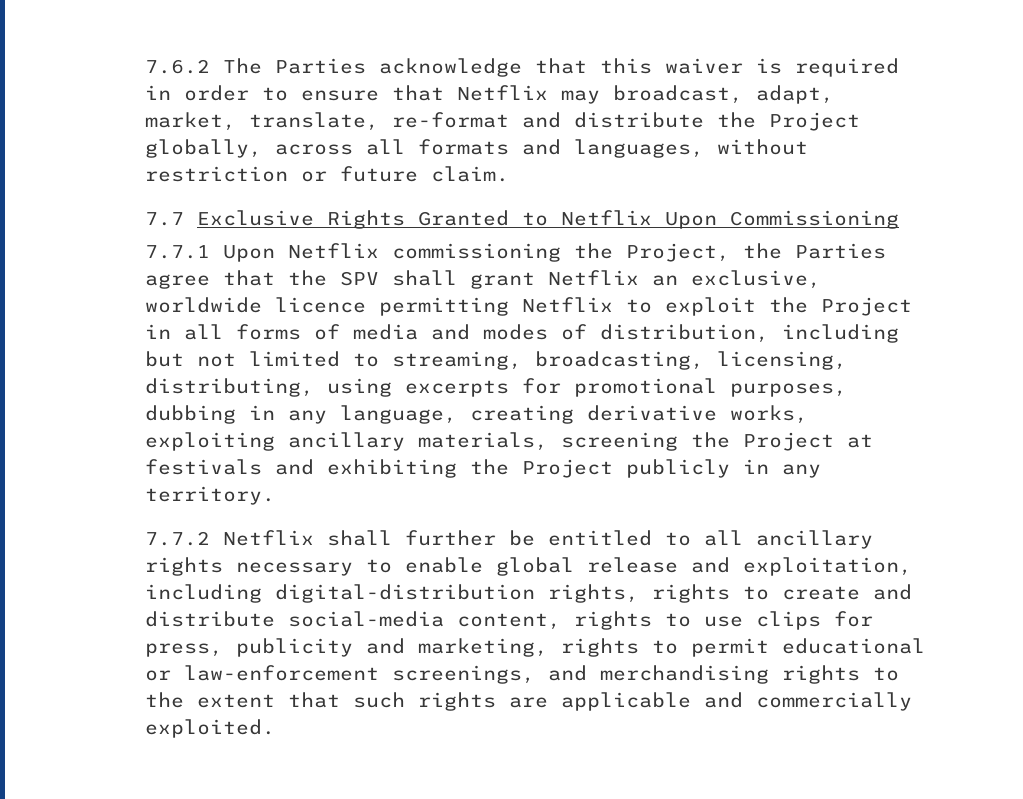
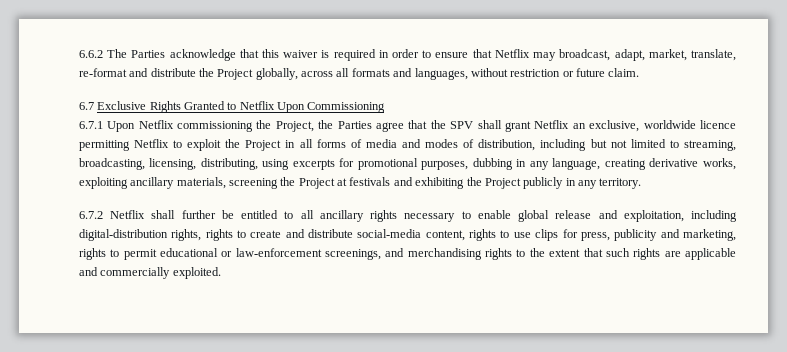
- 7.6.2 The Parties acknowledge that this waiver is required in order to ensure that Netflix may broadcast, adapt, market, translate, re-format and distribute the Project globally, across all formats and languages, without restriction or future claim.
+ 6.6.2 The Parties acknowledge that this waiver is required in order to ensure that Netflix may broadcast, adapt, market, translate, re-format and distribute the Project globally, across all formats and languages, without restriction or future claim.
- 7.7 Exclusive Rights Granted to Netflix Upon Commissioning
+ 6.7 Exclusive Rights Granted to Netflix Upon Commissioning
- 7.7.1 Upon Netflix commissioning the Project, the Parties agree that the SPV shall grant Netflix an exclusive, worldwide licence permitting Netflix to exploit the Project in all forms of media and modes of distribution, including but not limited to streaming, broadcasting, licensing, distributing, using excerpts for promotional purposes, dubbing in any language, creating derivative works, exploiting ancillary materials, screening the Project at festivals and exhibiting the Project publicly in any territory.
+ 6.7.1 Upon Netflix commissioning the Project, the Parties agree that the SPV shall grant Netflix an exclusive, worldwide licence permitting Netflix to exploit the Project in all forms of media and modes of distribution, including but not limited to streaming, broadcasting, licensing, distributing, using excerpts for promotional purposes, dubbing in any language, creating derivative works, exploiting ancillary materials, screening the Project at festivals and exhibiting the Project publicly in any territory.
- 7.7.2 Netflix shall further be entitled to all ancillary rights necessary to enable global release and exploitation, including digital-distribution rights, rights to create and distribute social-media content, rights to use clips for press, publicity and marketing, rights to permit educational or law-enforcement screenings, and merchandising rights to the extent that such rights are applicable and commercially exploited.
+ 6.7.2 Netflix shall further be entitled to all ancillary rights necessary to enable global release and exploitation, including digital-distribution rights, rights to create and distribute social-media content, rights to use clips for press, publicity and marketing, rights to permit educational or law-enforcement screenings, and merchandising rights to the extent that such rights are applicable and commercially exploited.

